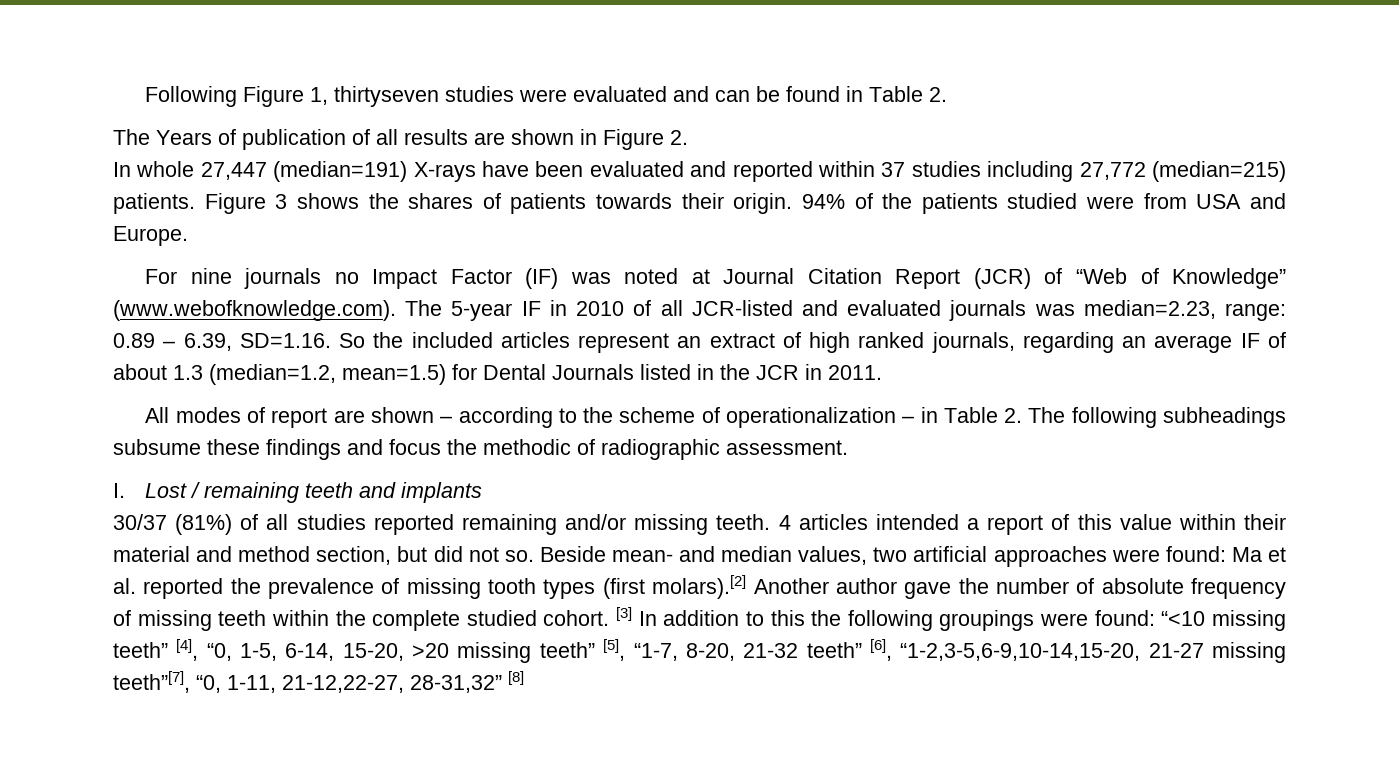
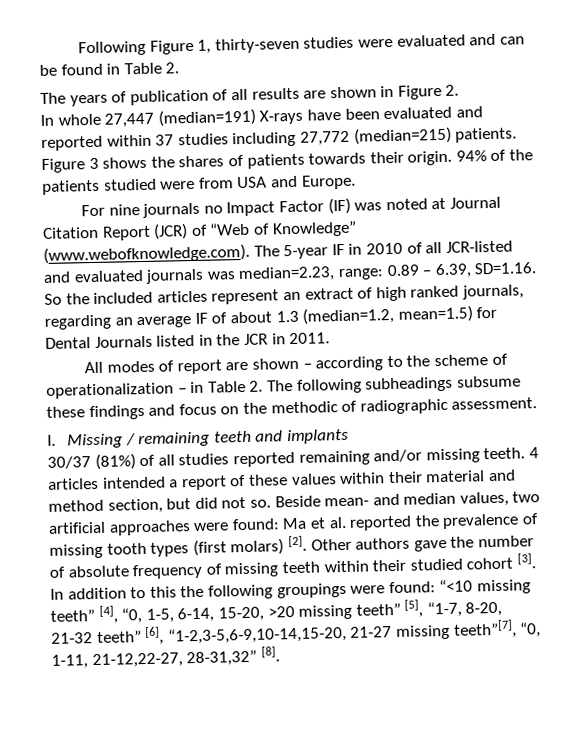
- Following Figure 1, thirtyseven studies were evaluated and can be found in Table 2.
+ Following Figure 1, thirty-seven studies were evaluated and can be found in Table 2.
- The Years of publication of all results are shown in Figure 2.
+ The years of publication of all results are shown in Figure 2.
- All modes of report are shown – according to the scheme of operationalization – in Table 2. The following subheadings subsume these findings and focus the methodic of radiographic assessment.
+ All modes of report are shown – according to the scheme of operationalization – in Table 2. The following subheadings subsume these findings and focus on the methodic of radiographic assessment.
- I. Lost / remaining teeth and implants
+ I. Missing / remaining teeth and implants
- 4 articles intended a report of this value within their material and method section, but did not so.
+ 4 articles intended a report of these values within their material and method section, but did not so.
- Ma et al. reported the prevalence of missing tooth types (first molars).[2] Another author gave the number of absolute frequency of missing teeth within the complete studied cohort. [3] In addition to this the following groupings were found:
+ Ma et al. reported the prevalence of missing tooth types (first molars) [2]. Other authors gave the number of absolute frequency of missing teeth within their studied cohort [3]. In addition to this the following groupings were found:
- “<10 missing teeth” [4], “0, 1-5, 6-14, 15-20, >20 missing teeth” [5], “1-7, 8-20, 21-32 teeth” [6], “1-2,3-5,6-9,10-14,15-20, 21-27 missing teeth”[7], “0, 1-11, 21-12,22-27, 28-31,32” [8]
+ “<10 missing teeth” [4], “0, 1-5, 6-14, 15-20, >20 missing teeth” [5], “1-7, 8-20, 21-32 teeth” [6], “1-2,3-5,6-9,10-14,15-20, 21-27 missing teeth”[7], “0, 1-11, 21-12,22-27, 28-31,32” [8].

